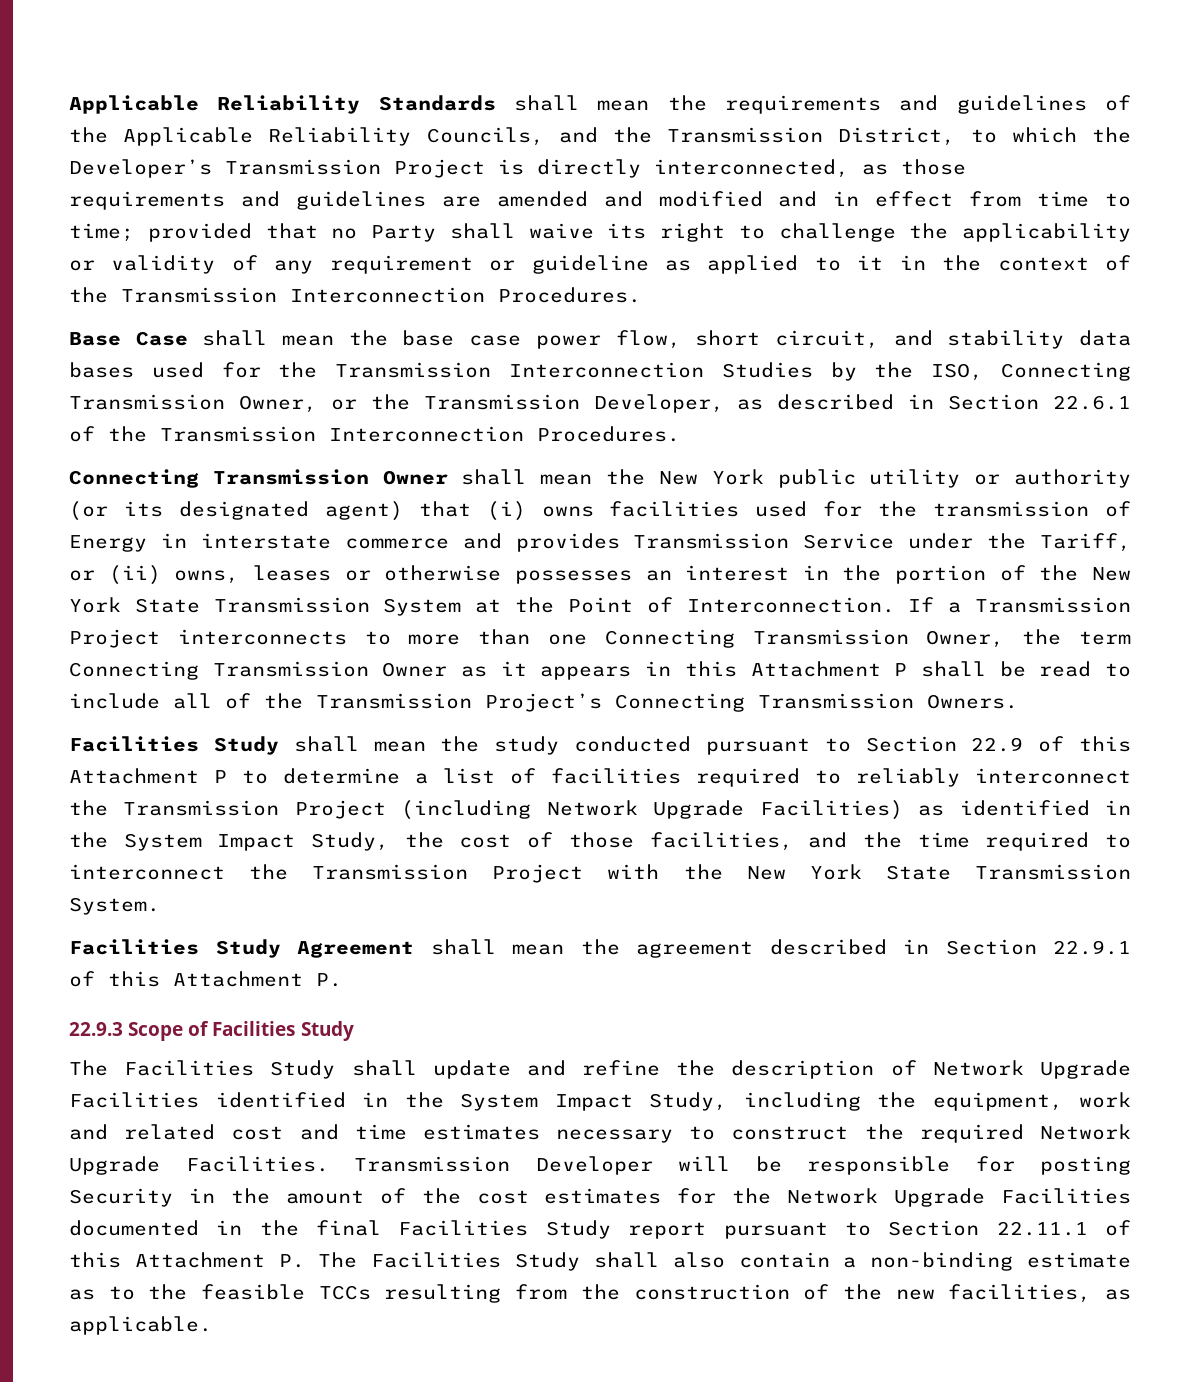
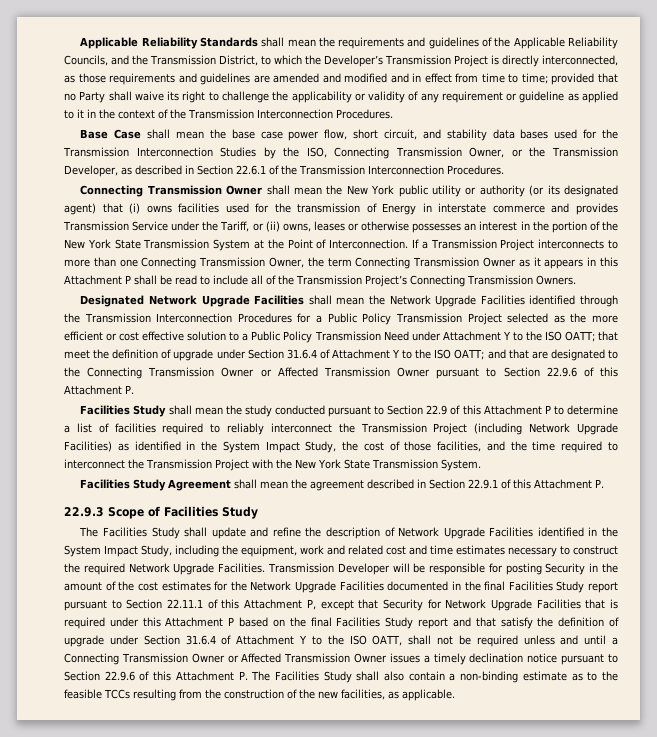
+ Designated Network Upgrade Facilities shall mean the Network Upgrade Facilities identified through the Transmission Interconnection Procedures for a Public Policy Transmission Project selected as the more efficient or cost effective solution to a Public Policy Transmission Need under Attachment Y to the ISO OATT; that meet the definition of upgrade under Section 31.6.4 of Attachment Y to the ISO OATT; and that are designated to the Connecting Transmission Owner or Affected Transmission Owner pursuant to Section 22.9.6 of this Attachment P.
- Transmission Developer will be responsible for posting Security in the amount of the cost estimates for the Network Upgrade Facilities documented in the final Facilities Study report pursuant to Section 22.11.1 of this Attachment P. The Facilities Study shall also contain a non-binding estimate as to the feasible TCCs resulting from the construction of the new facilities, as applicable.
+ Transmission Developer will be responsible for posting Security in the amount of the cost estimates for the Network Upgrade Facilities documented in the final Facilities Study report pursuant to Section 22.11.1 of this Attachment P, except that Security for Network Upgrade Facilities that is required under this Attachment P based on the final Facilities Study report and that satisfy the definition of upgrade under Section 31.6.4 of Attachment Y to the ISO OATT, shall not be required unless and until a Connecting Transmission Owner or Affected Transmission Owner issues a timely declination notice pursuant to Section 22.9.6 of this Attachment P. The Facilities Study shall also contain a non-binding estimate as to the feasible TCCs resulting from the construction of the new facilities, as applicable.

